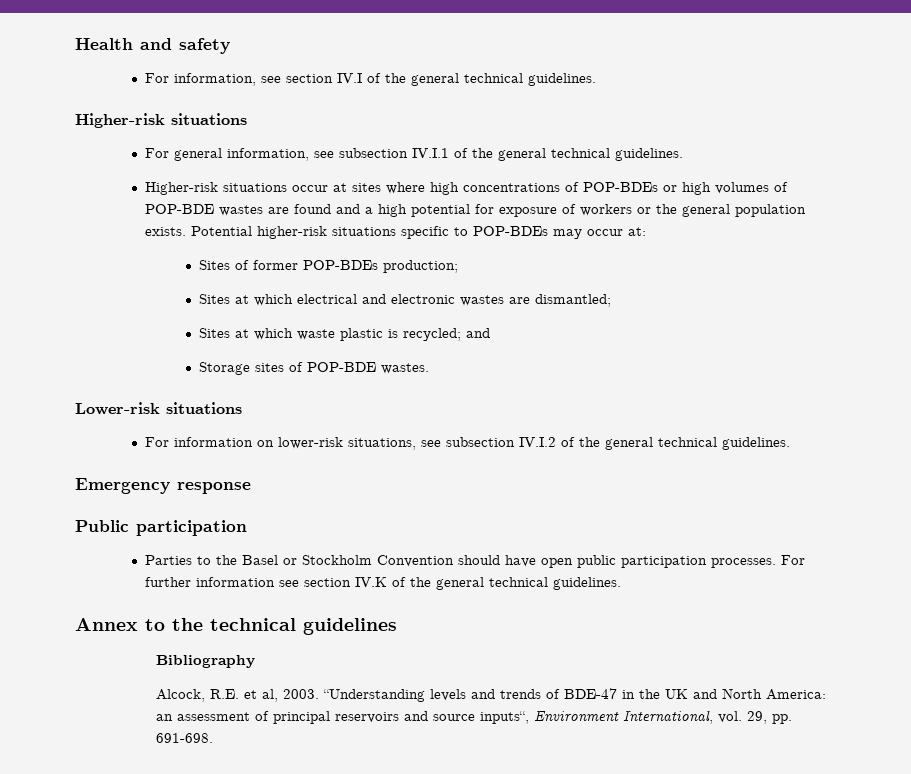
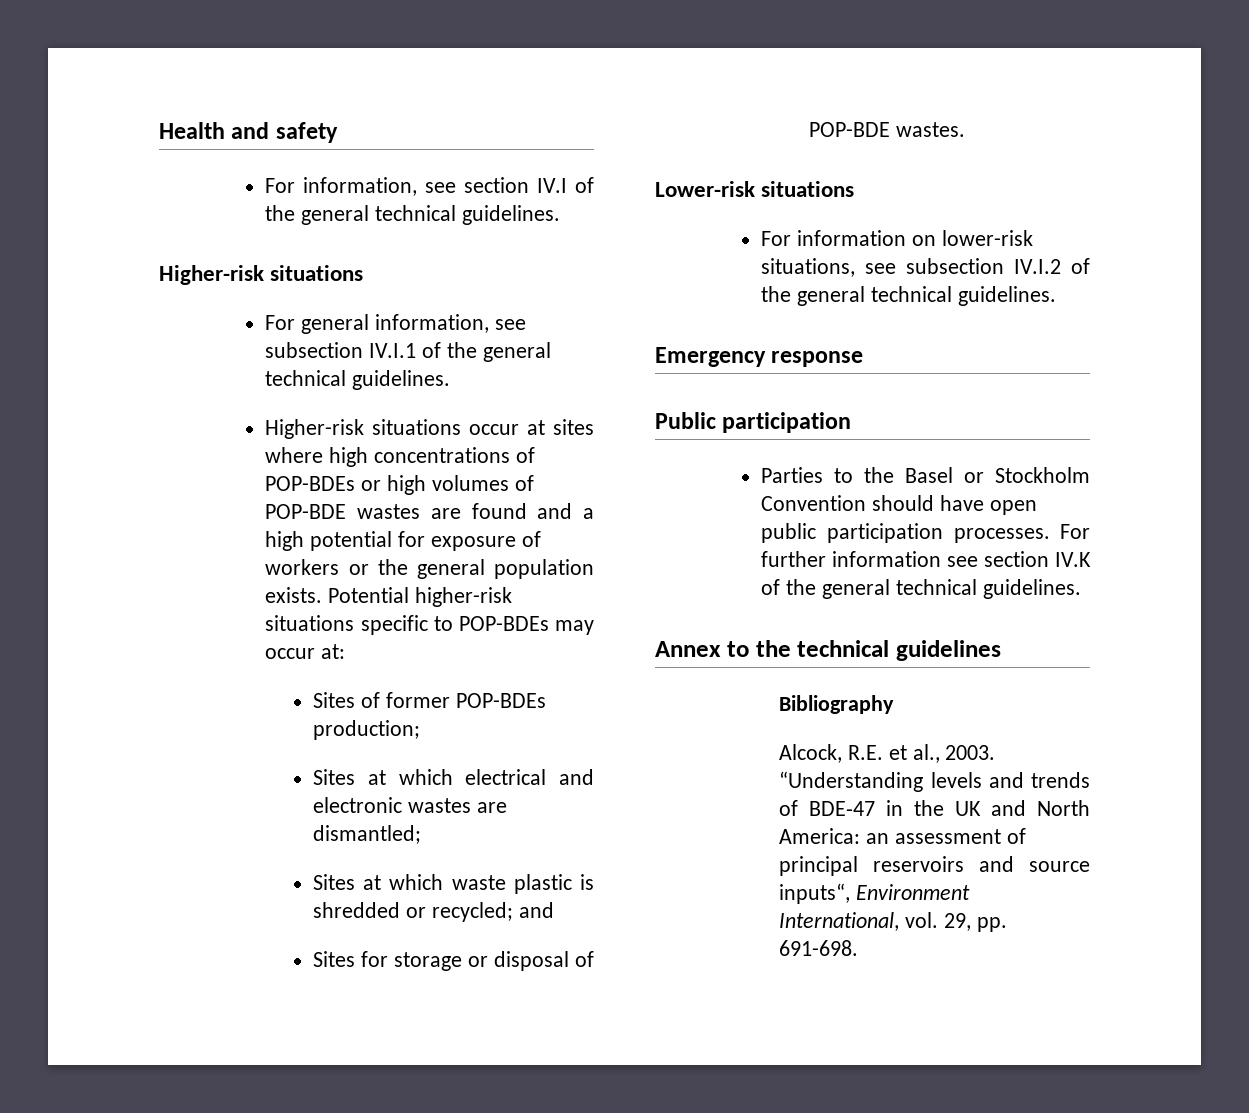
- Sites at which waste plastic is recycled; and
+ Sites at which waste plastic is shredded or recycled; and
- Storage sites of POP-BDE wastes.
+ Sites for storage or disposal of POP-BDE wastes.
- Alcock, R.E. et al, 2003.
+ Alcock, R.E. et al., 2003.

